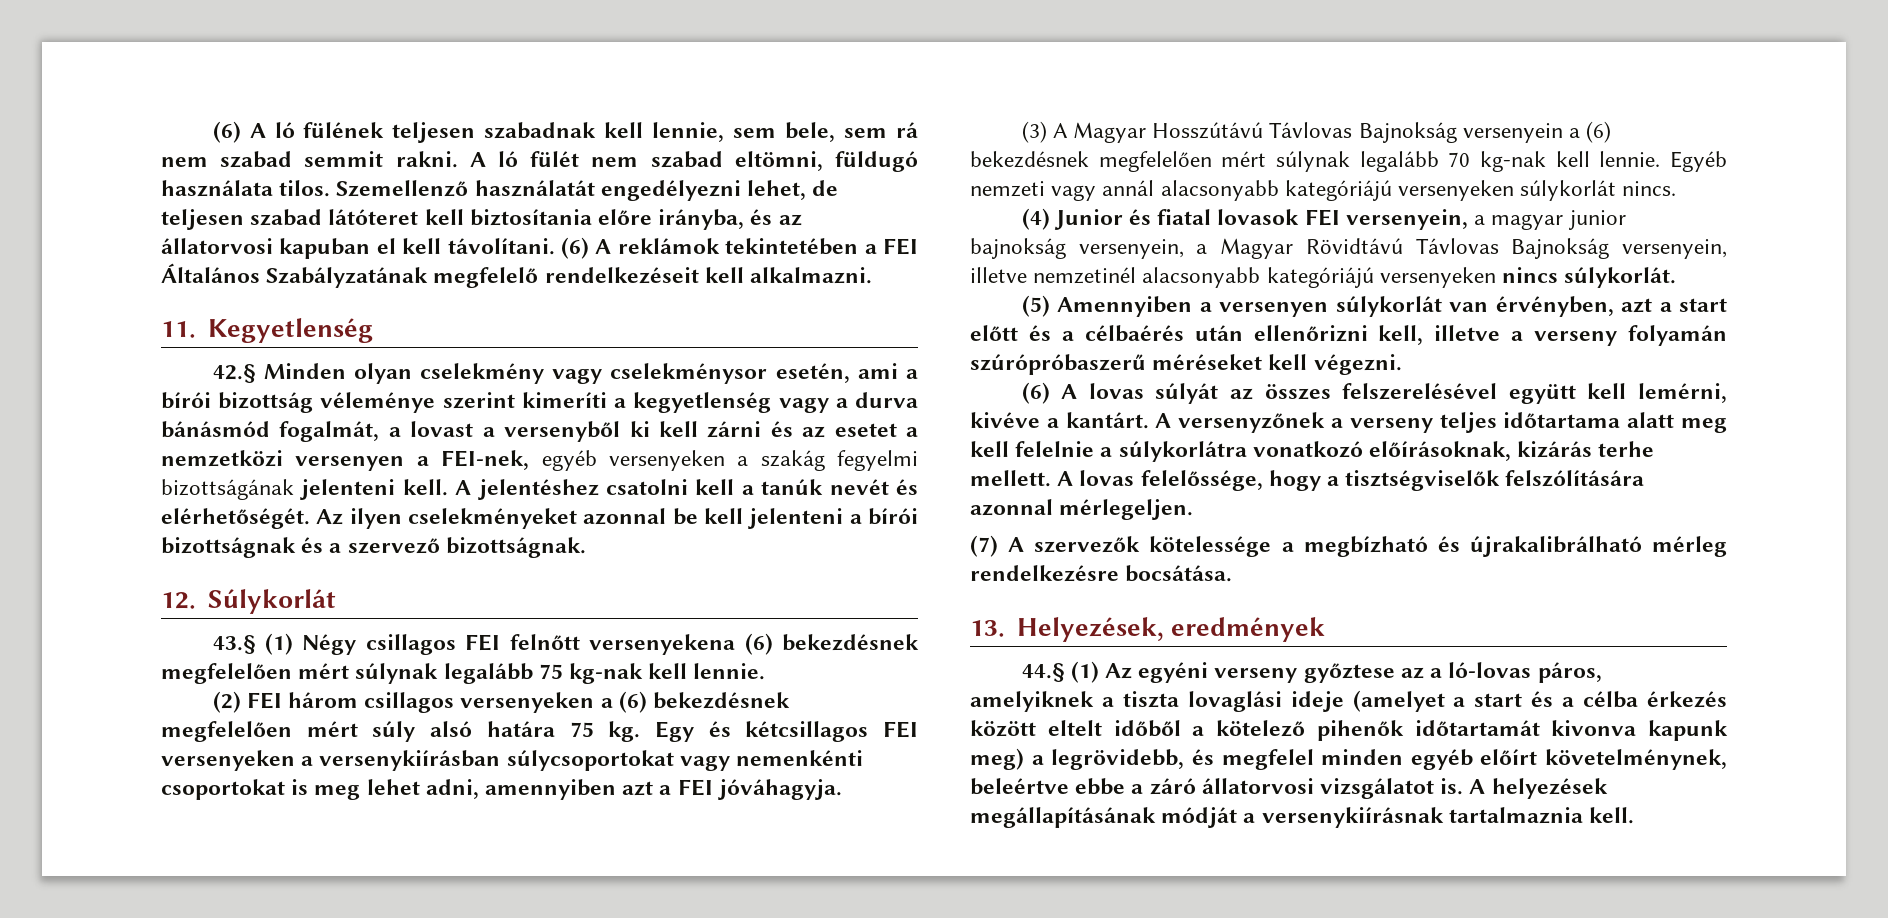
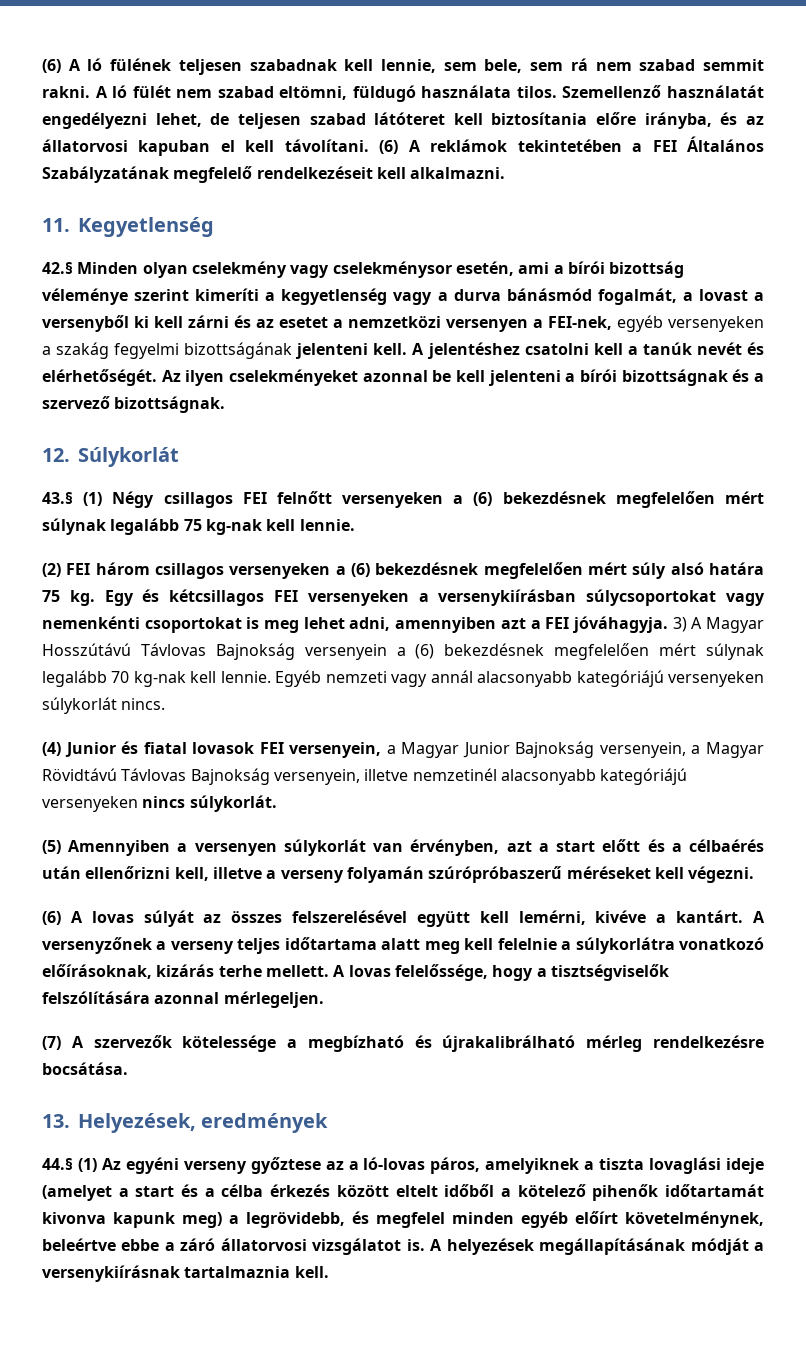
- 43.§ (1) Négy csillagos FEI felnőtt versenyekena (6) bekezdésnek megfelelően mért súlynak legalább 75 kg-nak kell lennie.
+ 43.§ (1) Négy csillagos FEI felnőtt versenyeken a (6) bekezdésnek megfelelően mért súlynak legalább 75 kg-nak kell lennie.
- Egy és kétcsillagos FEI versenyeken a versenykiírásban súlycsoportokat vagy nemenkénti csoportokat is meg lehet adni, amennyiben azt a FEI jóváhagyja.
- (3) A Magyar Hosszútávú Távlovas Bajnokság versenyein a (6) bekezdésnek megfelelően mért súlynak legalább 70 kg-nak kell lennie.
+ Egy és kétcsillagos FEI versenyeken a versenykiírásban súlycsoportokat vagy nemenkénti csoportokat is meg lehet adni, amennyiben azt a FEI jóváhagyja. 3) A Magyar Hosszútávú Távlovas Bajnokság versenyein a (6) bekezdésnek megfelelően mért súlynak legalább 70 kg-nak kell lennie.
- (4) Junior és fiatal lovasok FEI versenyein, a magyar junior bajnokság versenyein, a Magyar Rövidtávú Távlovas Bajnokság versenyein, illetve nemzetinél alacsonyabb kategóriájú versenyeken nincs súlykorlát.
+ (4) Junior és fiatal lovasok FEI versenyein, a Magyar Junior Bajnokság versenyein, a Magyar Rövidtávú Távlovas Bajnokság versenyein, illetve nemzetinél alacsonyabb kategóriájú versenyeken nincs súlykorlát.

